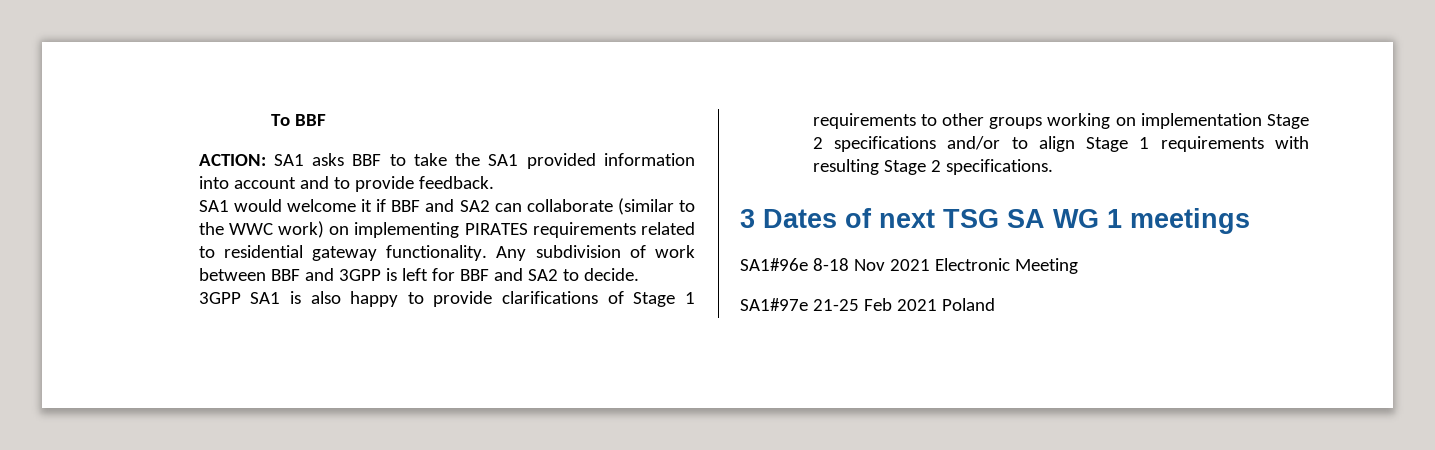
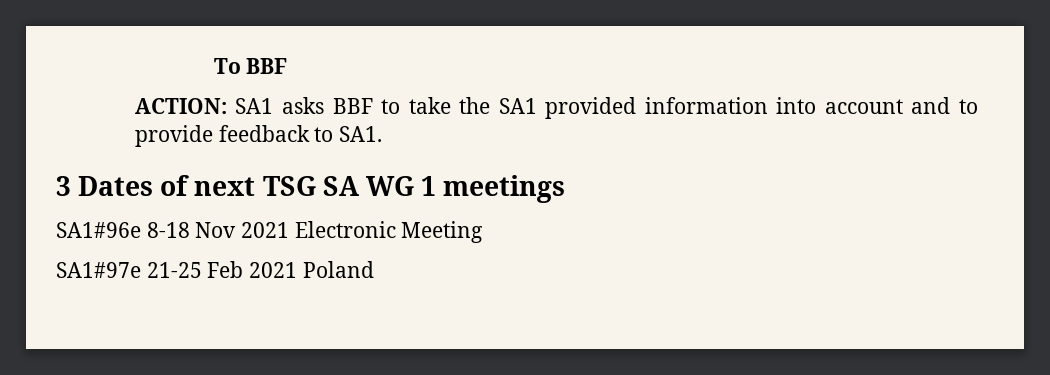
- ACTION: SA1 asks BBF to take the SA1 provided information into account and to provide feedback.
- SA1 would welcome it if BBF and SA2 can collaborate (similar to the WWC work) on implementing PIRATES requirements related to residential gateway functionality. Any subdivision of work between BBF and 3GPP is left for BBF and SA2 to decide.
- 3GPP SA1 is also happy to provide clarifications of Stage 1 requirements to other groups working on implementation Stage 2 specifications and/or to align Stage 1 requirements with resulting Stage 2 specifications.
+ ACTION: SA1 asks BBF to take the SA1 provided information into account and to provide feedback to SA1.

